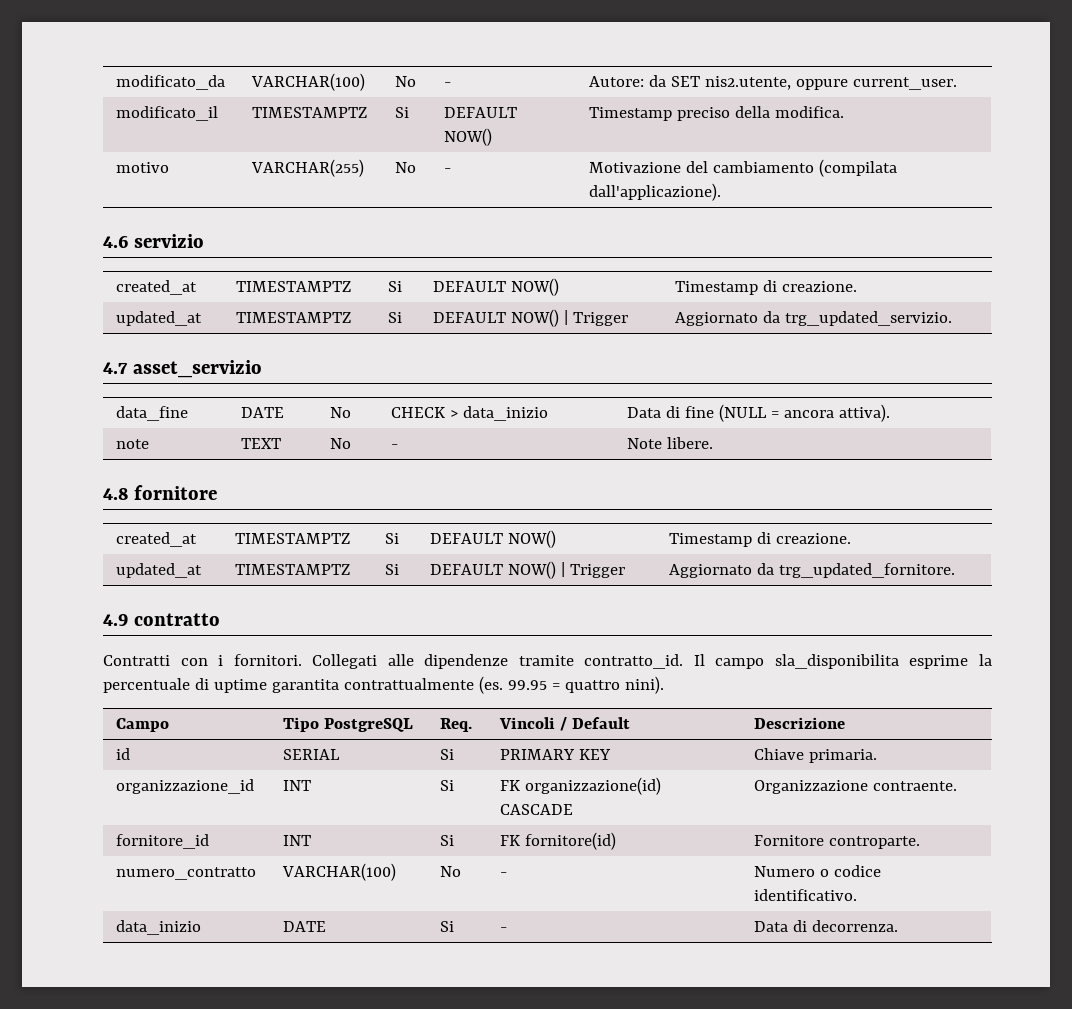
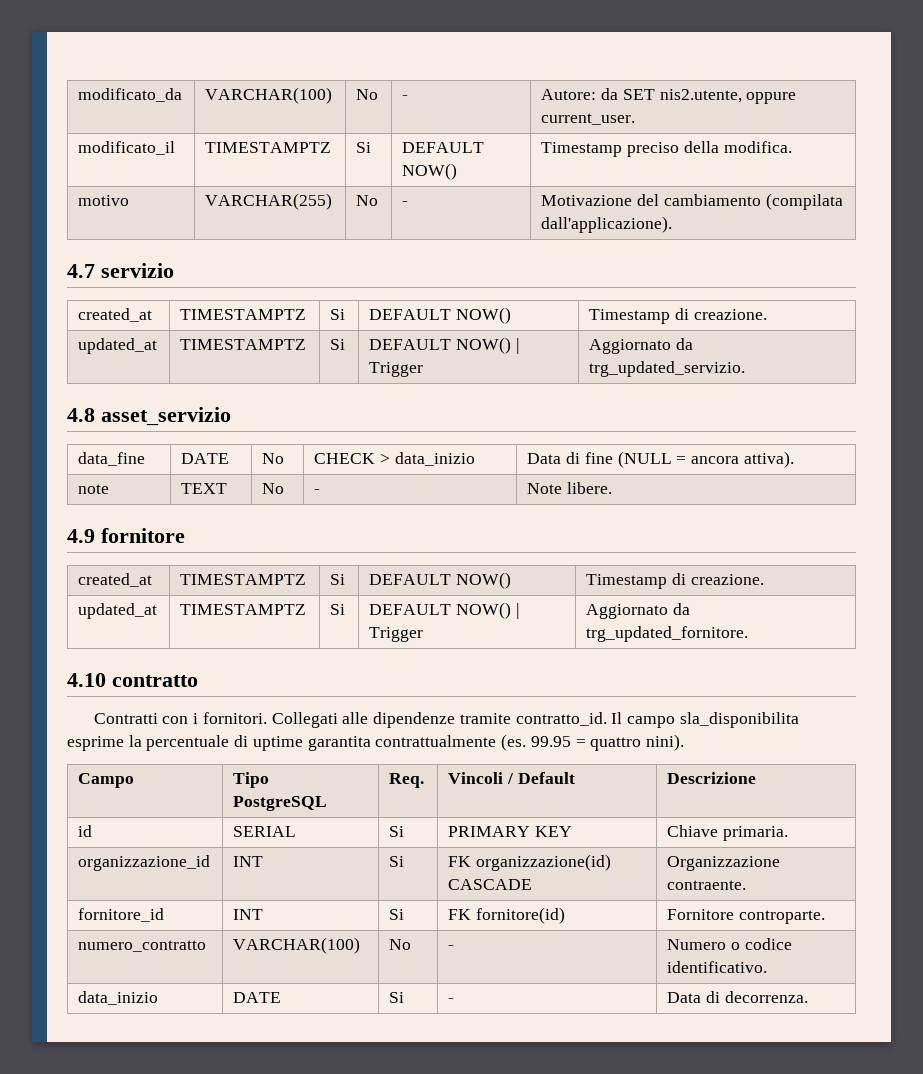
- 4.6 servizio
+ 4.7 servizio
- 4.7 asset_servizio
+ 4.8 asset_servizio
- 4.8 fornitore
+ 4.9 fornitore
- 4.9 contratto
+ 4.10 contratto

